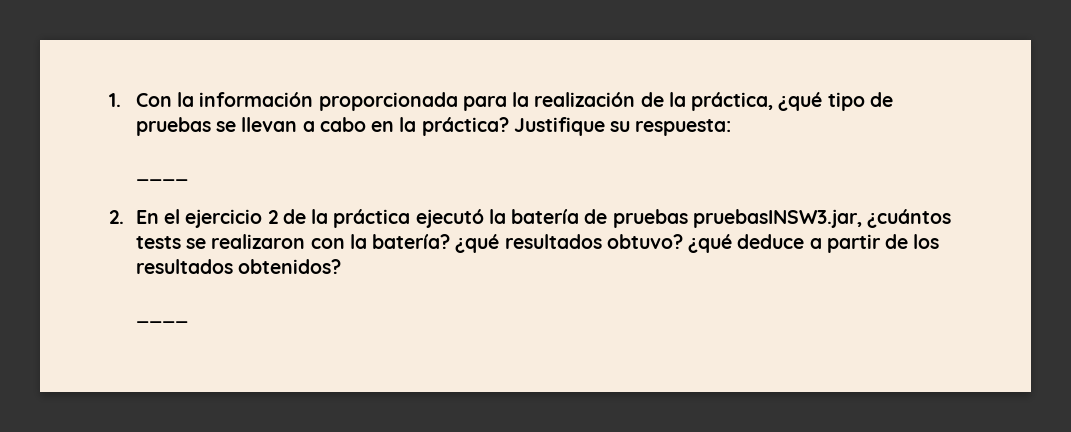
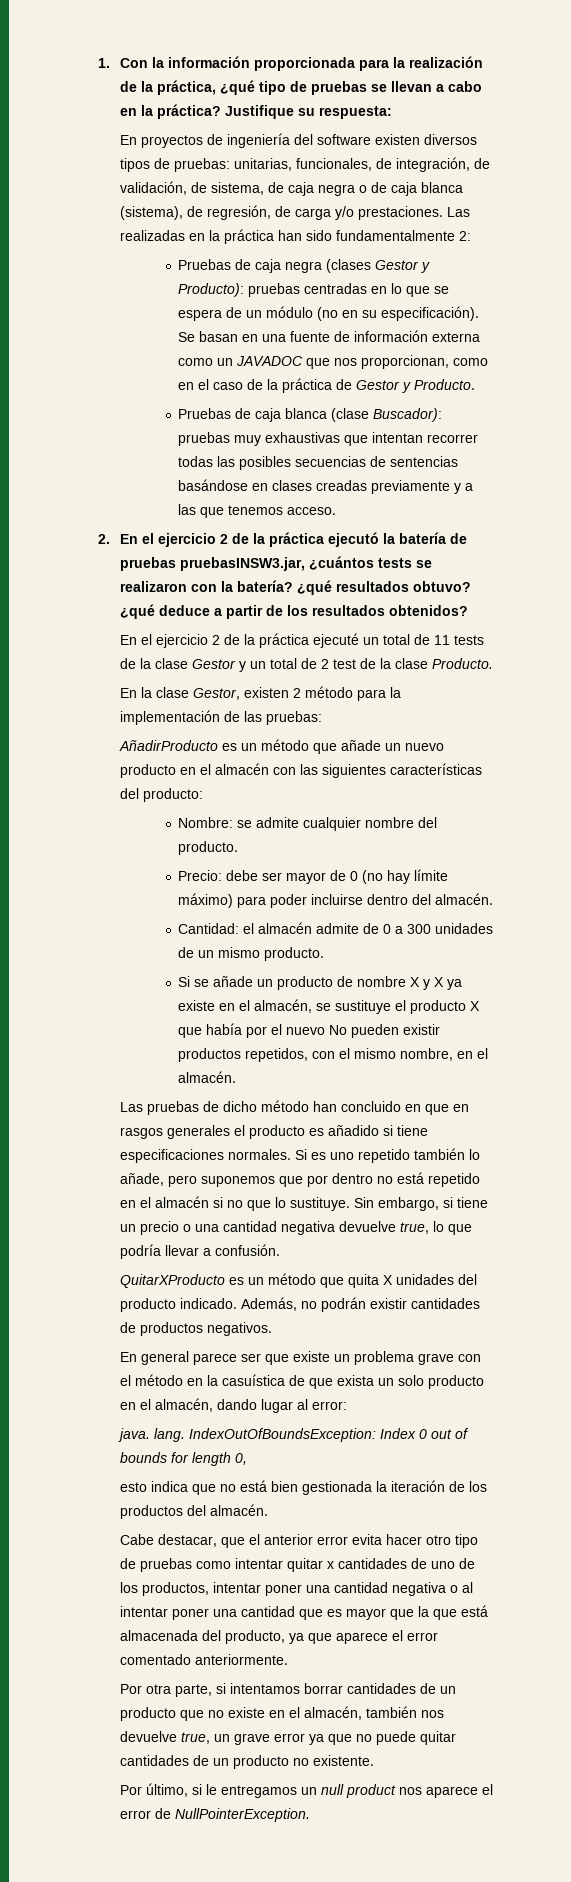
  Justifique su respuesta:
- ____
+ En proyectos de ingeniería del software existen diversos tipos de pruebas: unitarias, funcionales, de integración, de validación, de sistema, de caja negra o de caja blanca (sistema), de regresión, de carga y/o prestaciones. Las realizadas en la práctica han sido fundamentalmente 2:
+ Pruebas de caja negra (clases Gestor y Producto): pruebas centradas en lo que se espera de un módulo (no en su especificación). Se basan en una fuente de información externa como un JAVADOC que nos proporcionan, como en el caso de la práctica de Gestor y Producto.
+ Pruebas de caja blanca (clase Buscador): pruebas muy exhaustivas que intentan recorrer todas las posibles secuencias de sentencias basándose en clases creadas previamente y a las que tenemos acceso.
  ¿qué deduce a partir de los resultados obtenidos?
- ____
+ En el ejercicio 2 de la práctica ejecuté un total de 11 tests de la clase Gestor y un total de 2 test de la clase Producto.
+ En la clase Gestor, existen 2 método para la implementación de las pruebas:
+ AñadirProducto es un método que añade un nuevo producto en el almacén con las siguientes características del producto:
+ Nombre: se admite cualquier nombre del producto.
+ Precio: debe ser mayor de 0 (no hay límite máximo) para poder incluirse dentro del almacén.
+ Cantidad: el almacén admite de 0 a 300 unidades de un mismo producto.
+ Si se añade un producto de nombre X y X ya existe en el almacén, se sustituye el producto X que había por el nuevo No pueden existir productos repetidos, con el mismo nombre, en el almacén.
+ Las pruebas de dicho método han concluido en que en rasgos generales el producto es añadido si tiene especificaciones normales. Si es uno repetido también lo añade, pero suponemos que por dentro no está repetido en el almacén si no que lo sustituye. Sin embargo, si tiene un precio o una cantidad negativa devuelve true, lo que podría llevar a confusión.
+ QuitarXProducto es un método que quita X unidades del producto indicado. Además, no podrán existir cantidades de productos negativos.
+ En general parece ser que existe un problema grave con el método en la casuística de que exista un solo producto en el almacén, dando lugar al error:
+ java. lang. IndexOutOfBoundsException: Index 0 out of bounds for length 0,
+ esto indica que no está bien gestionada la iteración de los productos del almacén.
+ Cabe destacar, que el anterior error evita hacer otro tipo de pruebas como intentar quitar x cantidades de uno de los productos, intentar poner una cantidad negativa o al intentar poner una cantidad que es mayor que la que está almacenada del producto, ya que aparece el error comentado anteriormente.
+ Por otra parte, si intentamos borrar cantidades de un producto que no existe en el almacén, también nos devuelve true, un grave error ya que no puede quitar cantidades de un producto no existente.
+ Por último, si le entregamos un null product nos aparece el error de NullPointerException.

